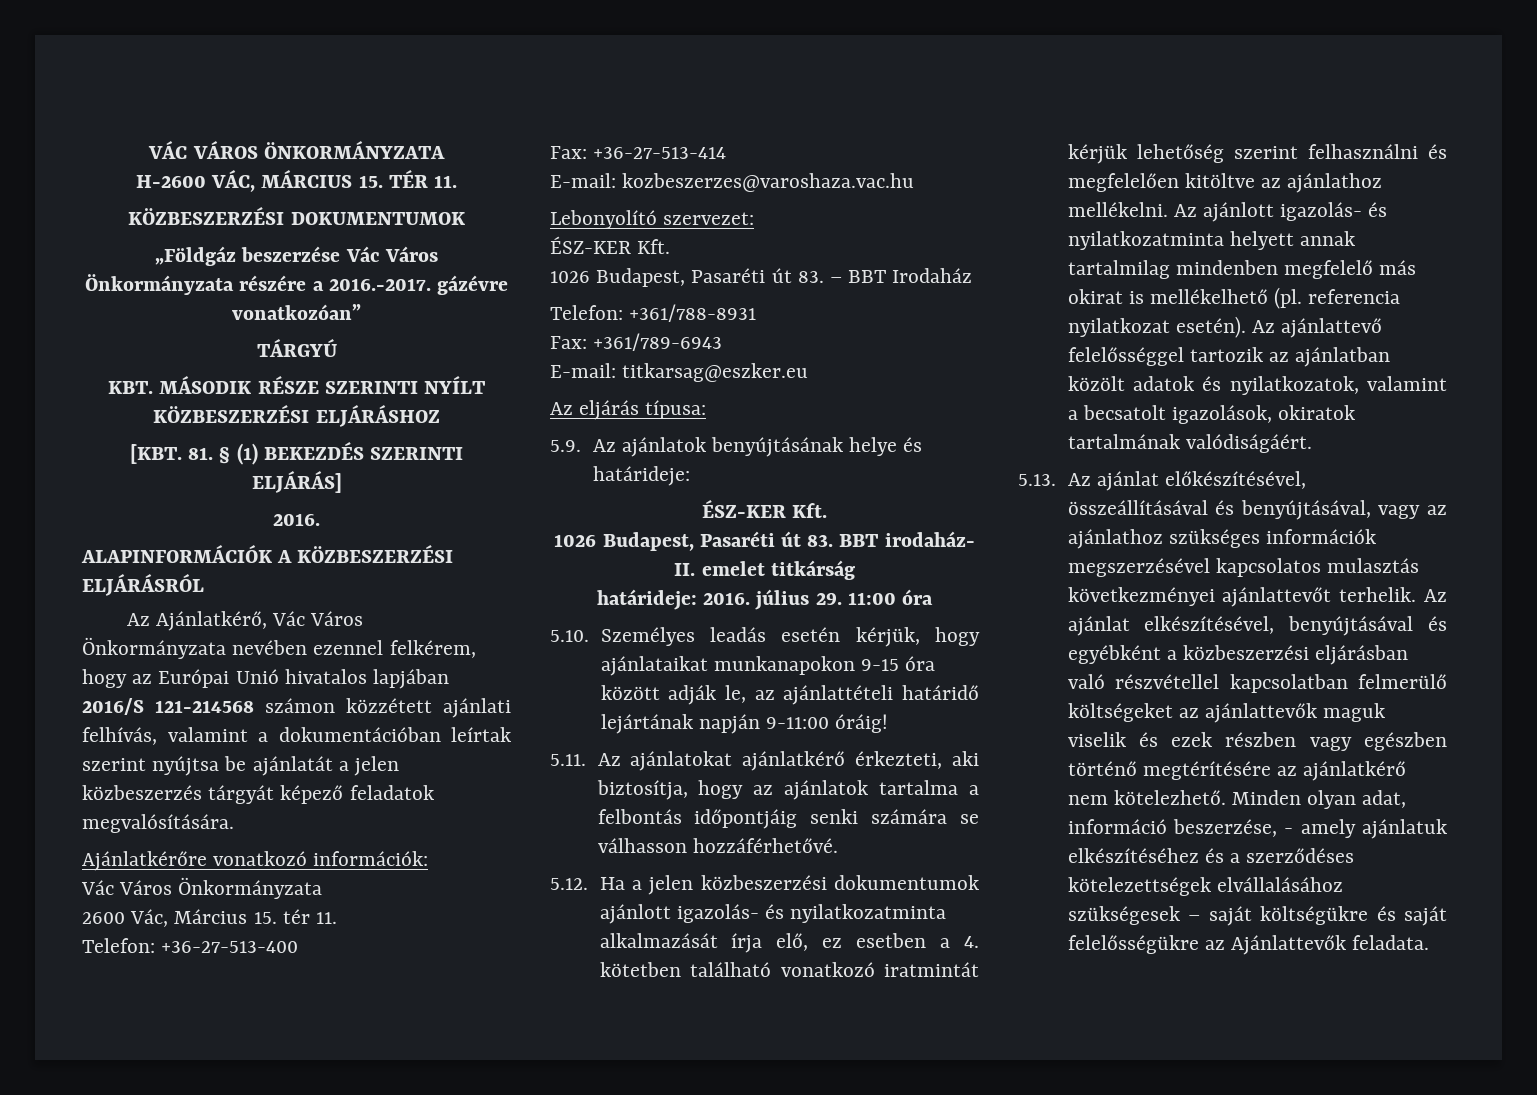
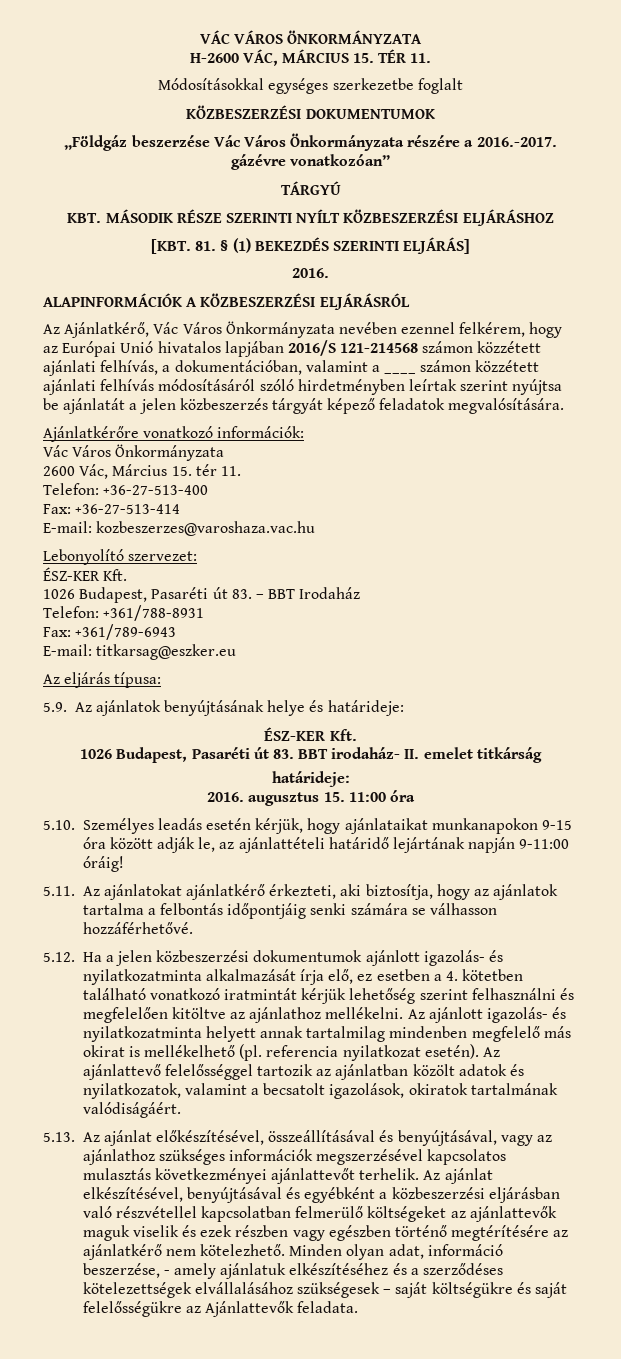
+ Módosításokkal egységes szerkezetbe foglalt
- Az Ajánlatkérő, Vác Város Önkormányzata nevében ezennel felkérem, hogy az Európai Unió hivatalos lapjában 2016/S 121-214568 számon közzétett ajánlati felhívás, valamint a dokumentációban leírtak szerint nyújtsa be ajánlatát a jelen közbeszerzés tárgyát képező feladatok megvalósítására.
+ Az Ajánlatkérő, Vác Város Önkormányzata nevében ezennel felkérem, hogy az Európai Unió hivatalos lapjában 2016/S 121-214568 számon közzétett ajánlati felhívás, a dokumentációban, valamint a ____ számon közzétett ajánlati felhívás módosításáról szóló hirdetményben leírtak szerint nyújtsa be ajánlatát a jelen közbeszerzés tárgyát képező feladatok megvalósítására.
  1026 Budapest, Pasaréti út 83. BBT irodaház- II. emelet titkárság
- határideje: 2016. július 29. 11:00 óra
+ határideje:
+ 2016. augusztus 15. 11:00 óra

